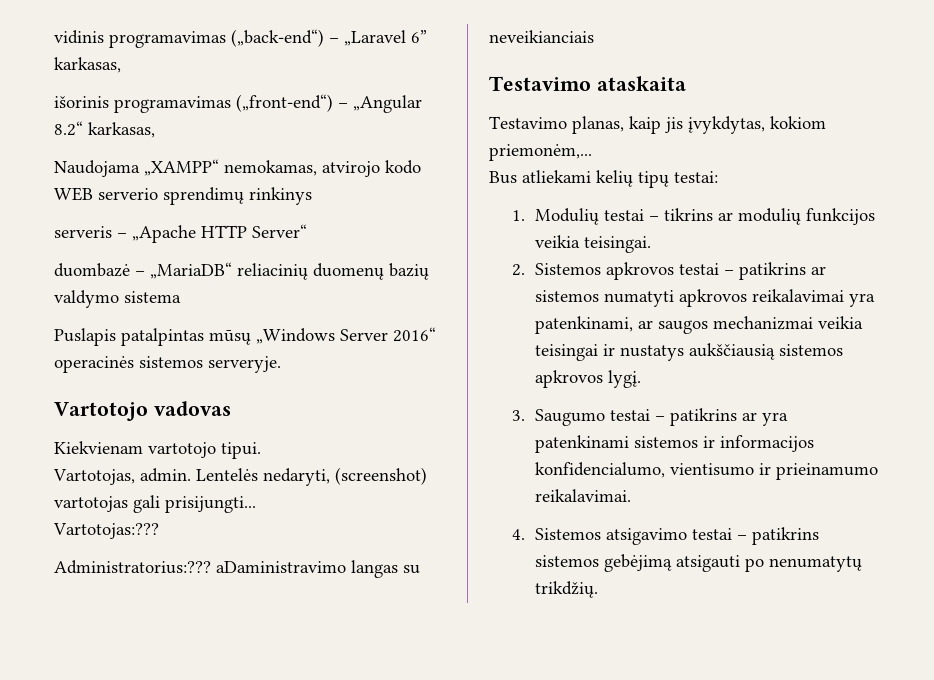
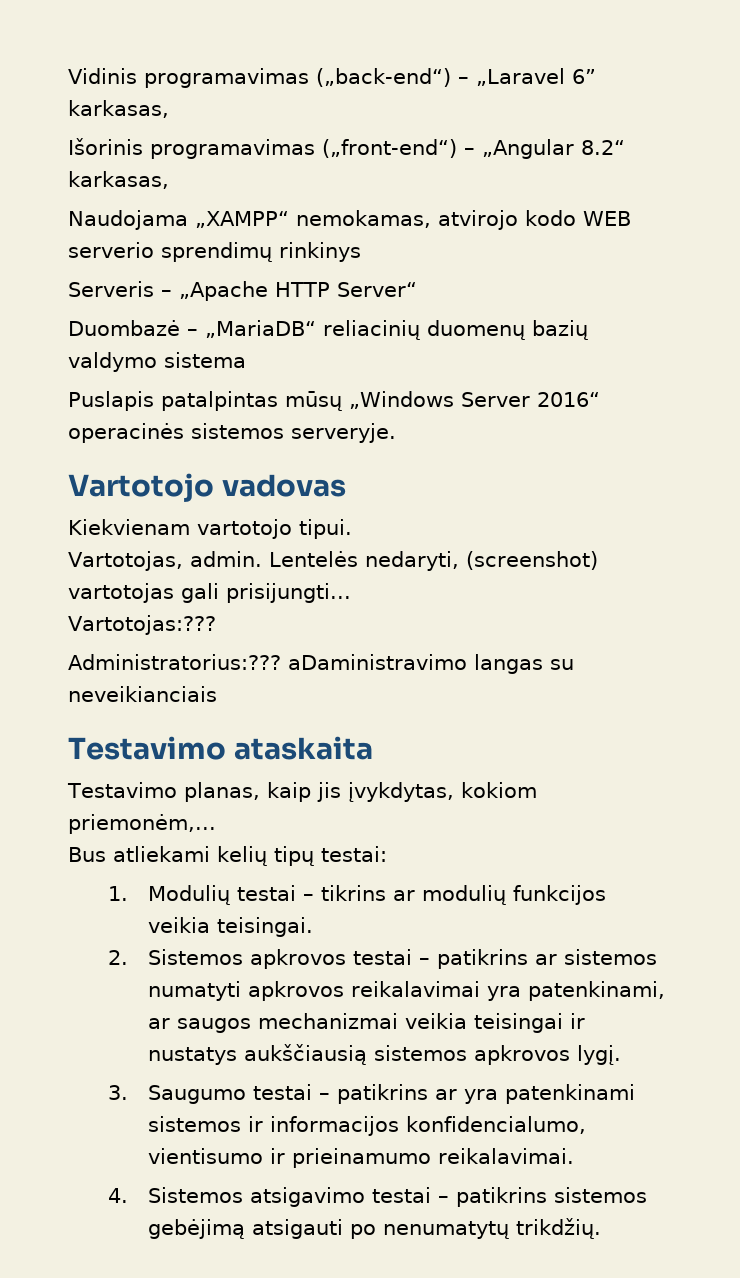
- vidinis programavimas („back-end“) – „Laravel 6” karkasas,
+ Vidinis programavimas („back-end“) – „Laravel 6” karkasas,
- išorinis programavimas („front-end“) – „Angular 8.2“ karkasas,
+ Išorinis programavimas („front-end“) – „Angular 8.2“ karkasas,
- serveris – „Apache HTTP Server“
+ Serveris – „Apache HTTP Server“
- duombazė – „MariaDB“ reliacinių duomenų bazių valdymo sistema
+ Duombazė – „MariaDB“ reliacinių duomenų bazių valdymo sistema

